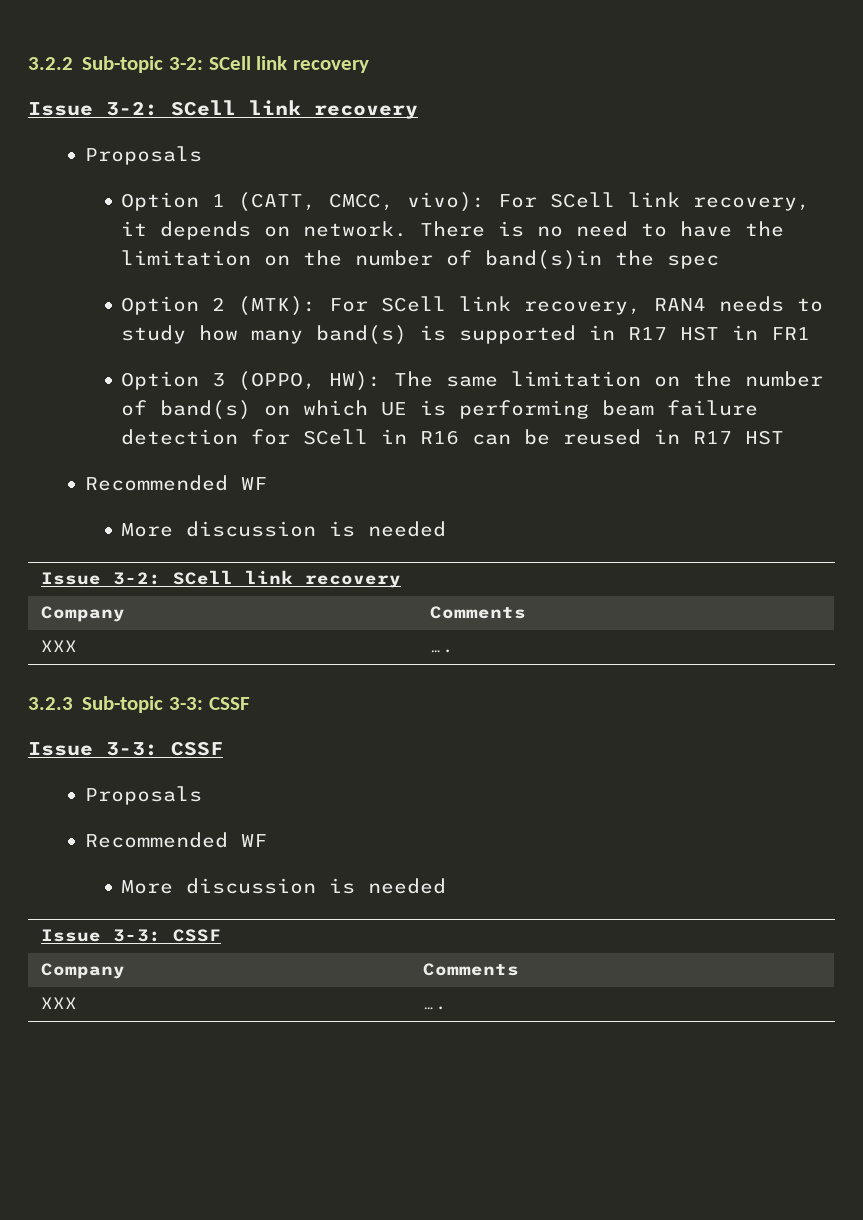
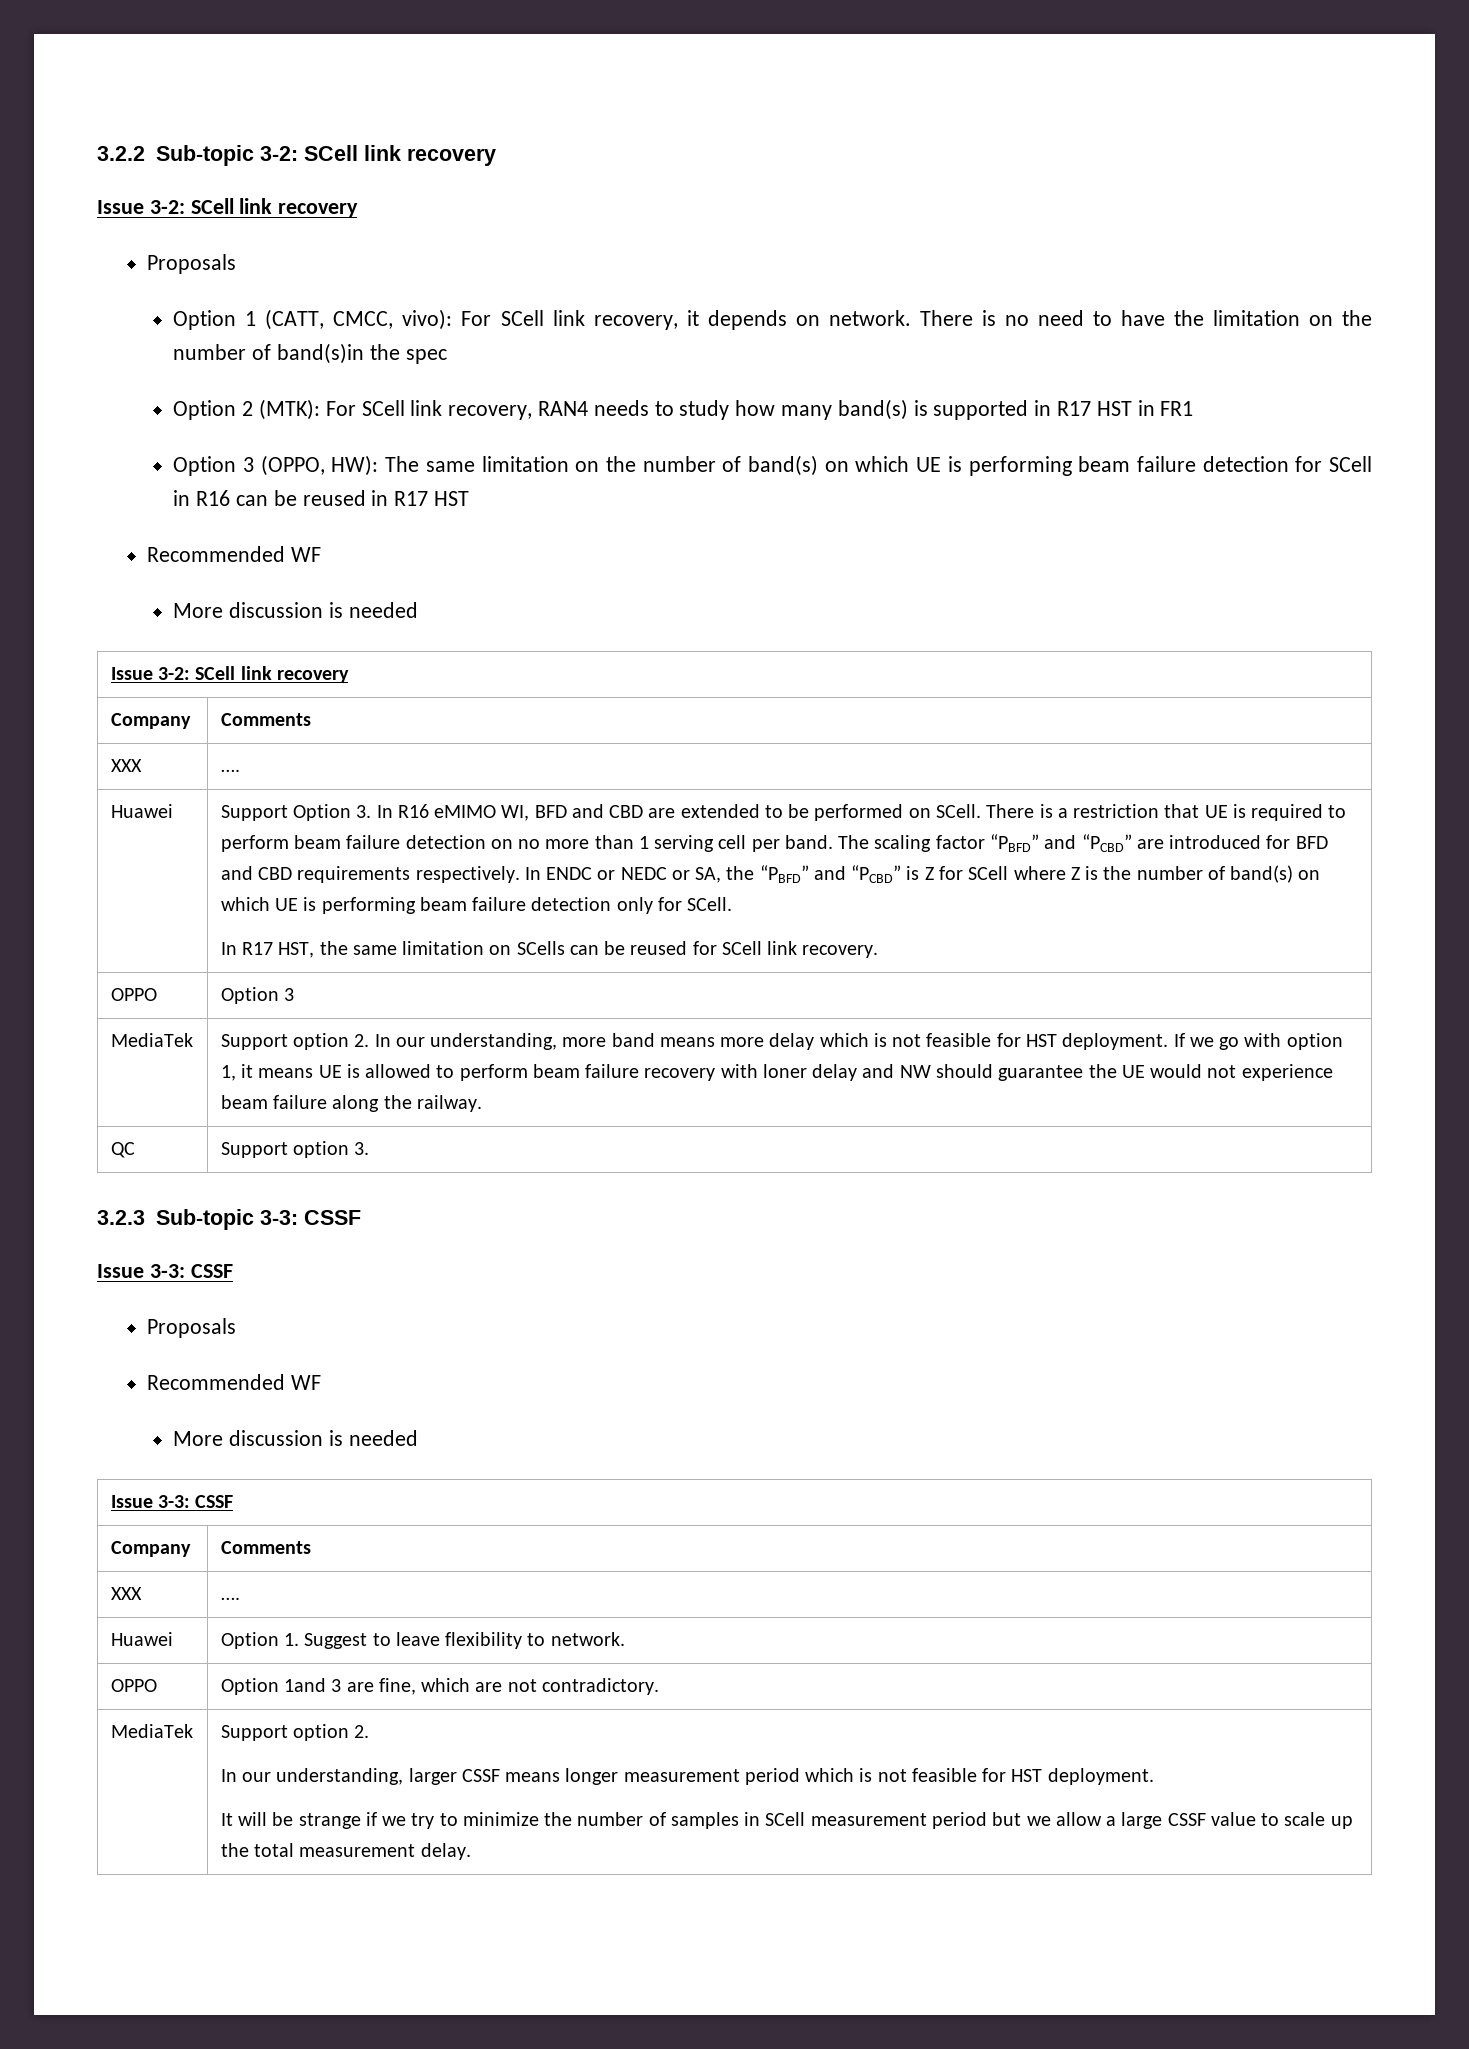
+ Huawei | Support Option 3. In R16 eMIMO WI, BFD and CBD are extended to be performed on SCell. There is a restriction that UE is required to perform beam failure detection on no more than 1 serving cell per band. The scaling factor “PBFD” and “PCBD” are introduced for BFD and CBD requirements respectively. In ENDC or NEDC or SA, the “PBFD” and “PCBD” is Z for SCell where Z is the number of band(s) on which UE is performing beam failure detection only for SCell.
+ In R17 HST, the same limitation on SCells can be reused for SCell link recovery.
+ OPPO | Option 3
+ MediaTek | Support option 2. In our understanding, more band means more delay which is not feasible for HST deployment. If we go with option 1, it means UE is allowed to perform beam failure recovery with loner delay and NW should guarantee the UE would not experience beam failure along the railway.
+ QC | Support option 3.
+ Huawei | Option 1. Suggest to leave flexibility to network.
+ OPPO | Option 1and 3 are fine, which are not contradictory.
+ MediaTek | Support option 2.
+ In our understanding, larger CSSF means longer measurement period which is not feasible for HST deployment.
+ It will be strange if we try to minimize the number of samples in SCell measurement period but we allow a large CSSF value to scale up the total measurement delay.

